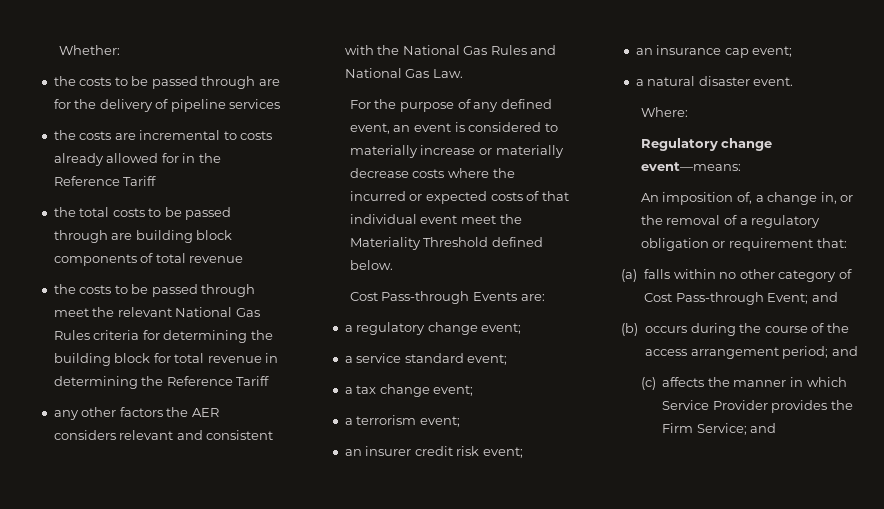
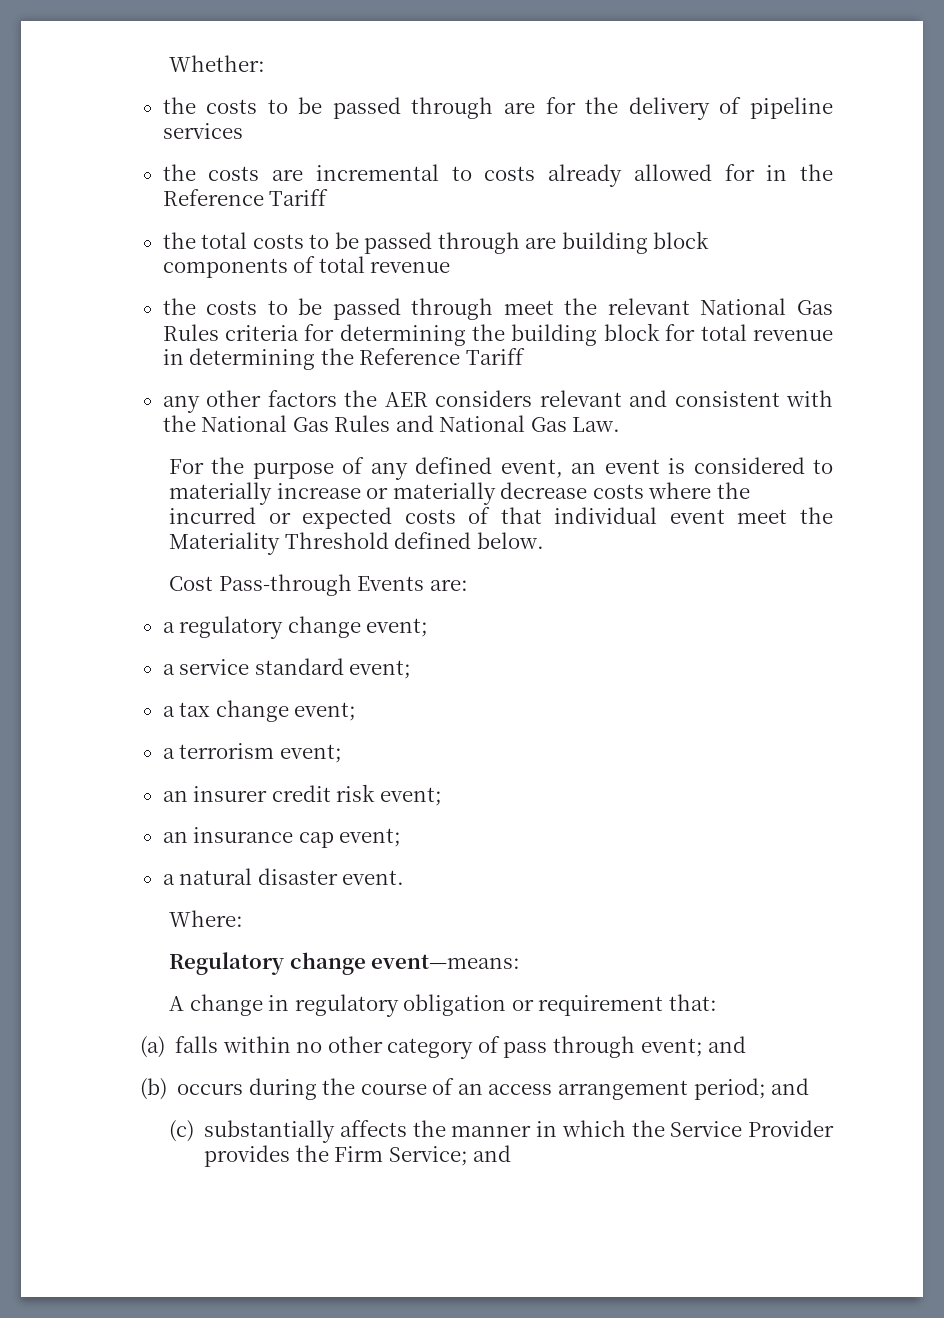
- An imposition of, a change in, or the removal of a regulatory obligation or requirement that:
+ A change in regulatory obligation or requirement that:
- (a) falls within no other category of Cost Pass-through Event; and
+ (a) falls within no other category of pass through event; and
- (b) occurs during the course of the access arrangement period; and
+ (b) occurs during the course of an access arrangement period; and
- (c) affects the manner in which Service Provider provides the Firm Service; and
+ (c) substantially affects the manner in which the Service Provider provides the Firm Service; and

